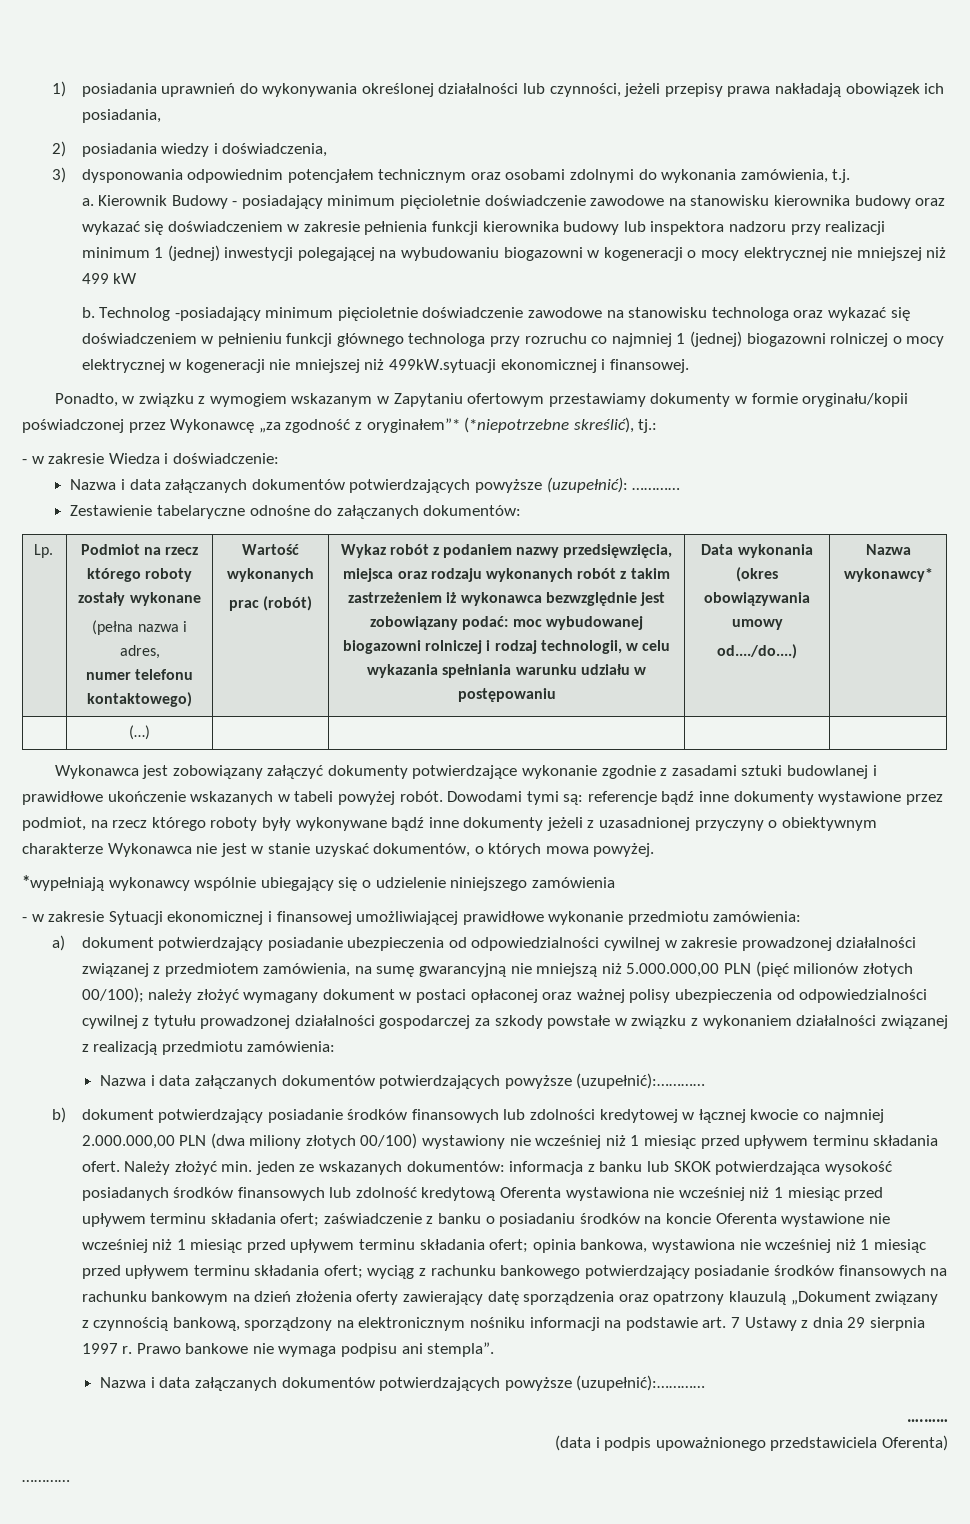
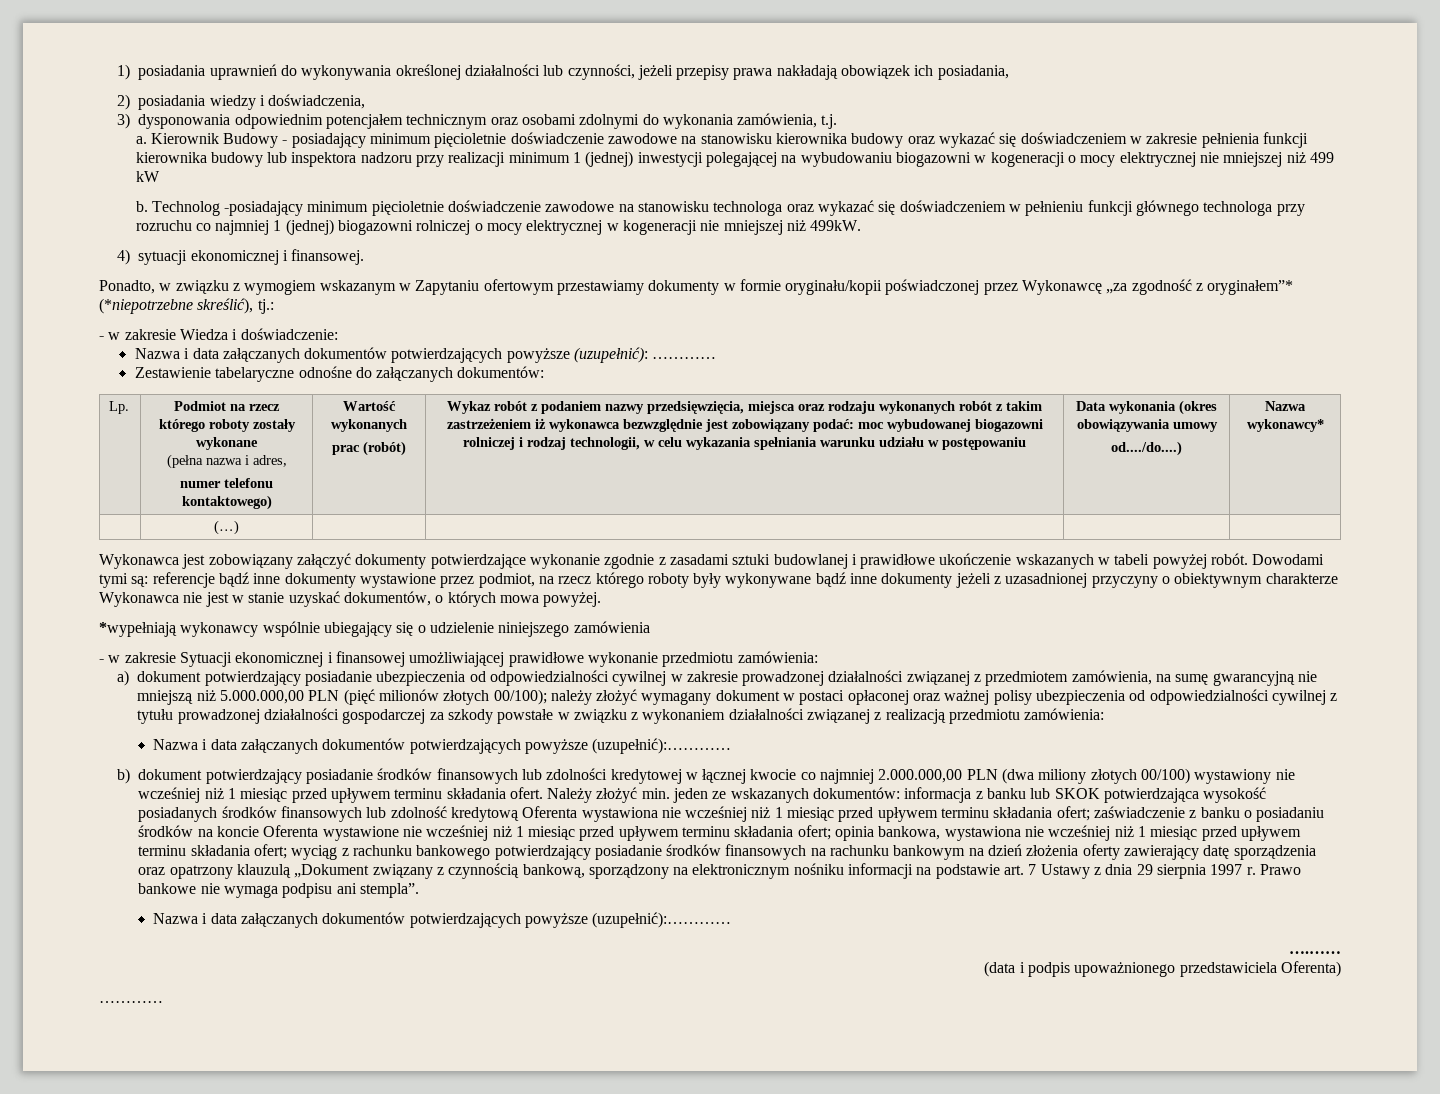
- Technolog -posiadający minimum pięcioletnie doświadczenie zawodowe na stanowisku technologa oraz wykazać się doświadczeniem w pełnieniu funkcji głównego technologa przy rozruchu co najmniej 1 (jednej) biogazowni rolniczej o mocy elektrycznej w kogeneracji nie mniejszej niż 499kW.sytuacji ekonomicznej i finansowej.
+ Technolog -posiadający minimum pięcioletnie doświadczenie zawodowe na stanowisku technologa oraz wykazać się doświadczeniem w pełnieniu funkcji głównego technologa przy rozruchu co najmniej 1 (jednej) biogazowni rolniczej o mocy elektrycznej w kogeneracji nie mniejszej niż 499kW.
+ 4) sytuacji ekonomicznej i finansowej.

